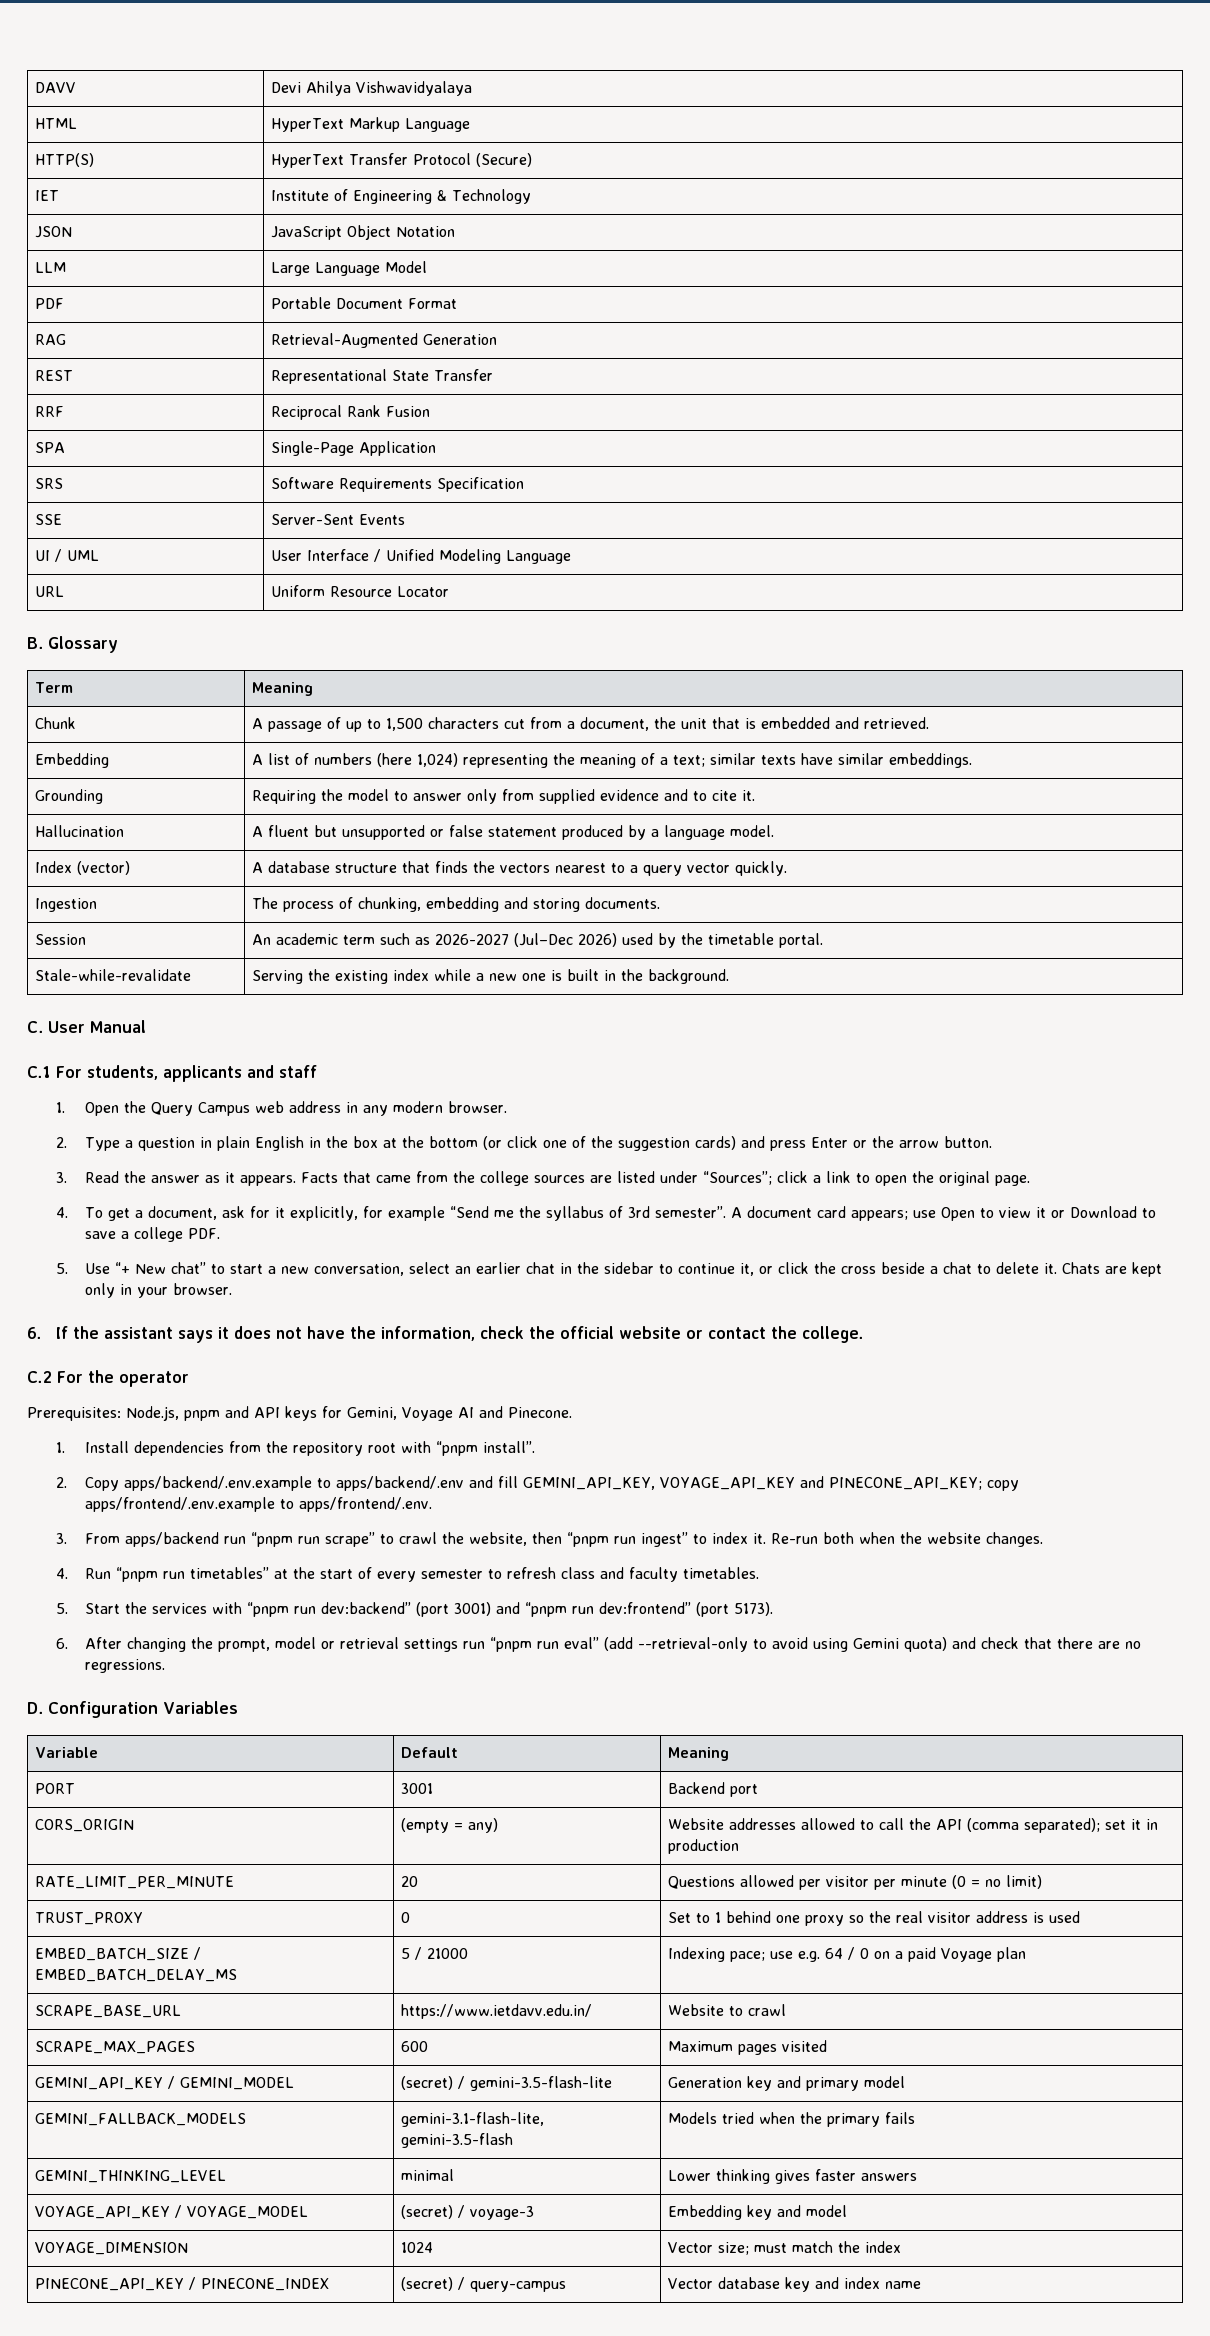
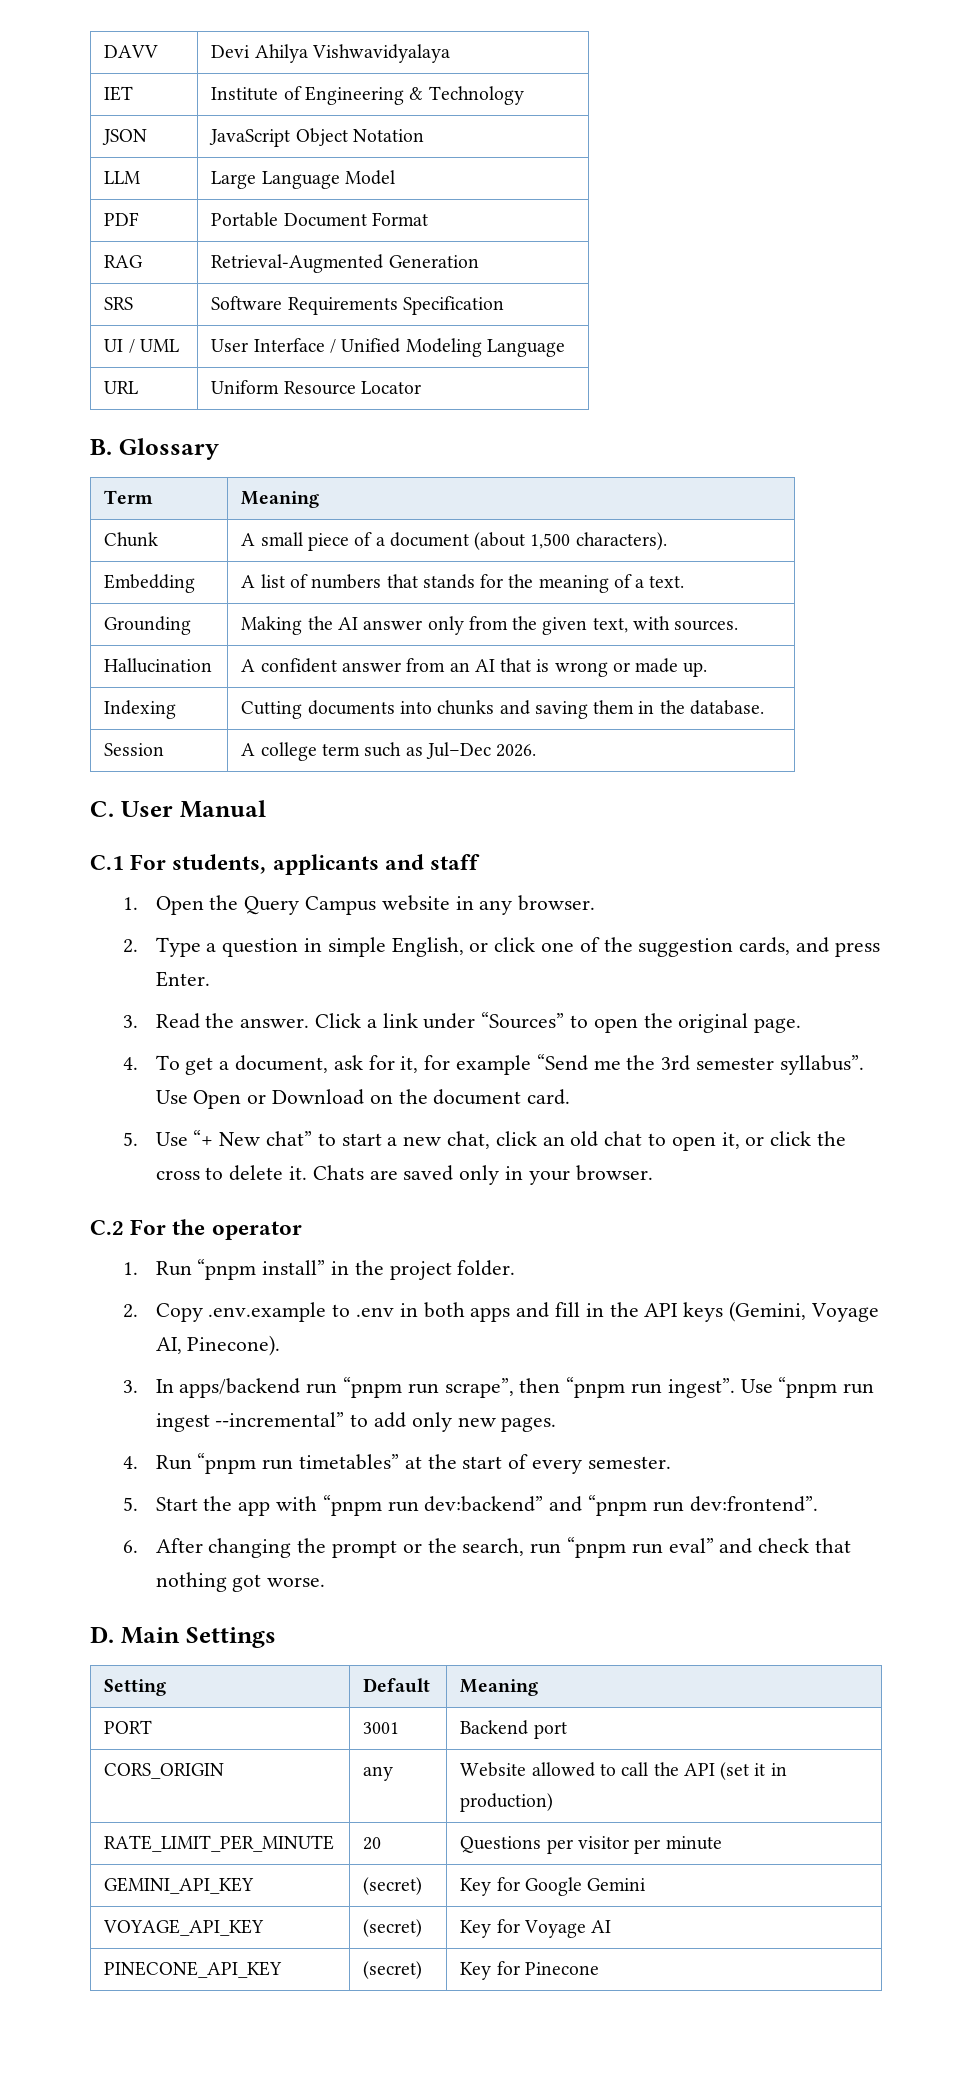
- HTML | HyperText Markup Language
- HTTP(S) | HyperText Transfer Protocol (Secure)
- REST | Representational State Transfer
- RRF | Reciprocal Rank Fusion
- SPA | Single-Page Application
- SSE | Server-Sent Events
- Chunk | A passage of up to 1,500 characters cut from a document, the unit that is embedded and retrieved.
+ Chunk | A small piece of a document (about 1,500 characters).
- Embedding | A list of numbers (here 1,024) representing the meaning of a text; similar texts have similar embeddings.
- Grounding | Requiring the model to answer only from supplied evidence and to cite it.
- Hallucination | A fluent but unsupported or false statement produced by a language model.
- Index (vector) | A database structure that finds the vectors nearest to a query vector quickly.
- Ingestion | The process of chunking, embedding and storing documents.
+ Embedding | A list of numbers that stands for the meaning of a text.
+ Grounding | Making the AI answer only from the given text, with sources.
+ Hallucination | A confident answer from an AI that is wrong or made up.
+ Indexing | Cutting documents into chunks and saving them in the database.
- Session | An academic term such as 2026-2027 (Jul–Dec 2026) used by the timetable portal.
- Stale-while-revalidate | Serving the existing index while a new one is built in the background.
+ Session | A college term such as Jul–Dec 2026.
- 1. Open the Query Campus web address in any modern browser.
+ 1. Open the Query Campus website in any browser.
- 2. Type a question in plain English in the box at the bottom (or click one of the suggestion cards) and press Enter or the arrow button.
- 3. Read the answer as it appears. Facts that came from the college sources are listed under “Sources”; click a link to open the original page.
+ 2. Type a question in simple English, or click one of the suggestion cards, and press Enter.
+ 3. Read the answer. Click a link under “Sources” to open the original page.
- 4. To get a document, ask for it explicitly, for example “Send me the syllabus of 3rd semester”. A document card appears; use Open to view it or Download to save a college PDF.
+ 4. To get a document, ask for it, for example “Send me the 3rd semester syllabus”. Use Open or Download on the document card.
- 5. Use “+ New chat” to start a new conversation, select an earlier chat in the sidebar to continue it, or click the cross beside a chat to delete it.
+ 5. Use “+ New chat” to start a new chat, click an old chat to open it, or click the cross to delete it.
- Chats are kept only in your browser.
+ Chats are saved only in your browser.
- 6. If the assistant says it does not have the information, check the official website or contact the college.
  C.2 For the operator
- Prerequisites: Node.js, pnpm and API keys for Gemini, Voyage AI and Pinecone.
- 1. Install dependencies from the repository root with “pnpm install”.
- 2. Copy apps/backend/.env.example to apps/backend/.env and fill GEMINI_API_KEY, VOYAGE_API_KEY and PINECONE_API_KEY; copy apps/frontend/.env.example to apps/frontend/.env.
- 3. From apps/backend run “pnpm run scrape” to crawl the website, then “pnpm run ingest” to index it. Re-run both when the website changes.
+ 1. Run “pnpm install” in the project folder.
+ 2. Copy .env.example to .env in both apps and fill in the API keys (Gemini, Voyage AI, Pinecone).
+ 3. In apps/backend run “pnpm run scrape”, then “pnpm run ingest”. Use “pnpm run ingest --incremental” to add only new pages.
- 4. Run “pnpm run timetables” at the start of every semester to refresh class and faculty timetables.
+ 4. Run “pnpm run timetables” at the start of every semester.
- 5. Start the services with “pnpm run dev:backend” (port 3001) and “pnpm run dev:frontend” (port 5173).
+ 5. Start the app with “pnpm run dev:backend” and “pnpm run dev:frontend”.
- 6. After changing the prompt, model or retrieval settings run “pnpm run eval” (add --retrieval-only to avoid using Gemini quota) and check that there are no regressions.
- D. Configuration Variables
- Variable | Default | Meaning
+ 6. After changing the prompt or the search, run “pnpm run eval” and check that nothing got worse.
+ D. Main Settings
+ Setting | Default | Meaning
- CORS_ORIGIN | (empty = any) | Website addresses allowed to call the API (comma separated); set it in production
+ CORS_ORIGIN | any | Website allowed to call the API (set it in production)
- RATE_LIMIT_PER_MINUTE | 20 | Questions allowed per visitor per minute (0 = no limit)
- TRUST_PROXY | 0 | Set to 1 behind one proxy so the real visitor address is used
- EMBED_BATCH_SIZE / EMBED_BATCH_DELAY_MS | 5 / 21000 | Indexing pace; use e.g. 64 / 0 on a paid Voyage plan
- SCRAPE_BASE_URL | https://www.ietdavv.edu.in/ | Website to crawl
- SCRAPE_MAX_PAGES | 600 | Maximum pages visited
+ RATE_LIMIT_PER_MINUTE | 20 | Questions per visitor per minute
- GEMINI_API_KEY / GEMINI_MODEL | (secret) / gemini-3.5-flash-lite | Generation key and primary model
- GEMINI_FALLBACK_MODELS | gemini-3.1-flash-lite, gemini-3.5-flash | Models tried when the primary fails
- GEMINI_THINKING_LEVEL | minimal | Lower thinking gives faster answers
- VOYAGE_API_KEY / VOYAGE_MODEL | (secret) / voyage-3 | Embedding key and model
- VOYAGE_DIMENSION | 1024 | Vector size; must match the index
+ GEMINI_API_KEY | (secret) | Key for Google Gemini
+ VOYAGE_API_KEY | (secret) | Key for Voyage AI
- PINECONE_API_KEY / PINECONE_INDEX | (secret) / query-campus | Vector database key and index name
+ PINECONE_API_KEY | (secret) | Key for Pinecone

